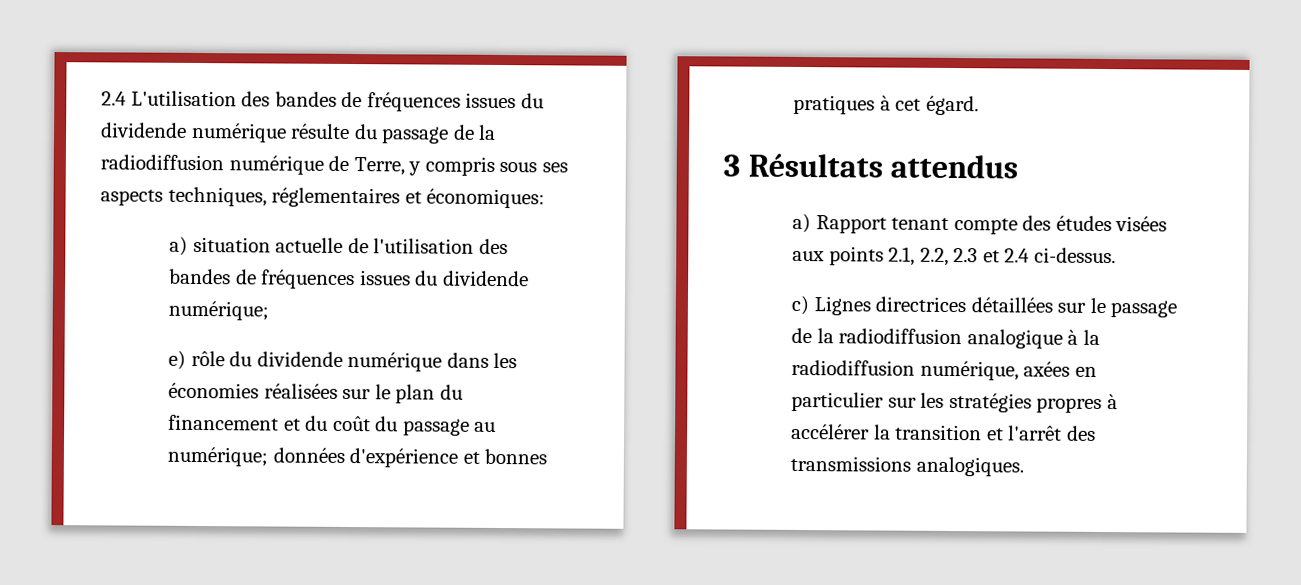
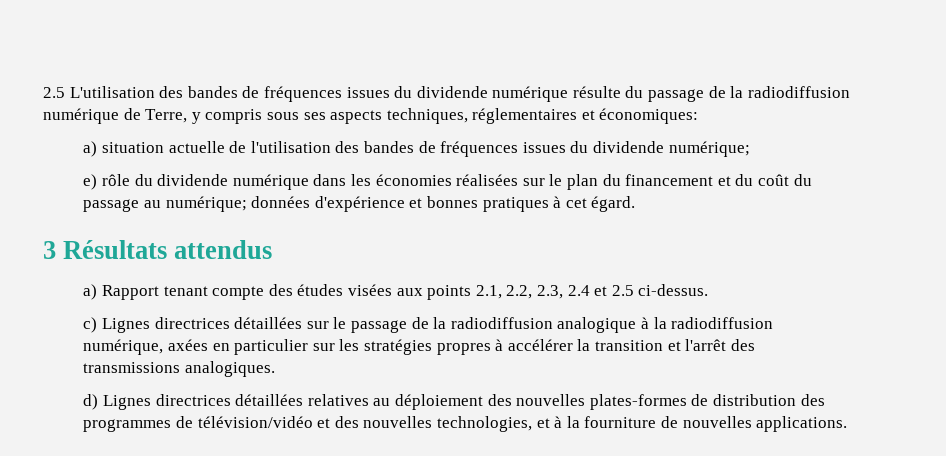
- 2.4 L'utilisation des bandes de fréquences issues du dividende numérique résulte du passage de la radiodiffusion numérique de Terre, y compris sous ses aspects techniques, réglementaires et économiques:
+ 2.5 L'utilisation des bandes de fréquences issues du dividende numérique résulte du passage de la radiodiffusion numérique de Terre, y compris sous ses aspects techniques, réglementaires et économiques:
- a) Rapport tenant compte des études visées aux points 2.1, 2.2, 2.3 et 2.4 ci-dessus.
+ a) Rapport tenant compte des études visées aux points 2.1, 2.2, 2.3, 2.4 et 2.5 ci-dessus.
+ d) Lignes directrices détaillées relatives au déploiement des nouvelles plates-formes de distribution des programmes de télévision/vidéo et des nouvelles technologies, et à la fourniture de nouvelles applications.

